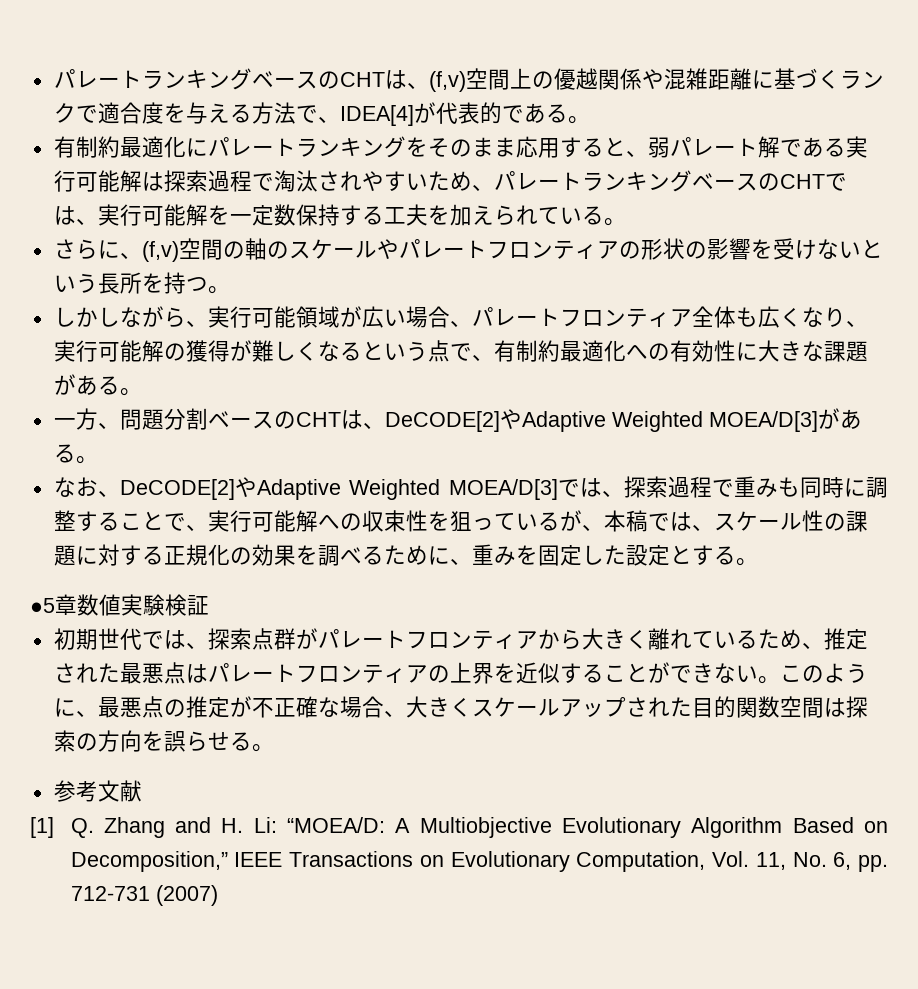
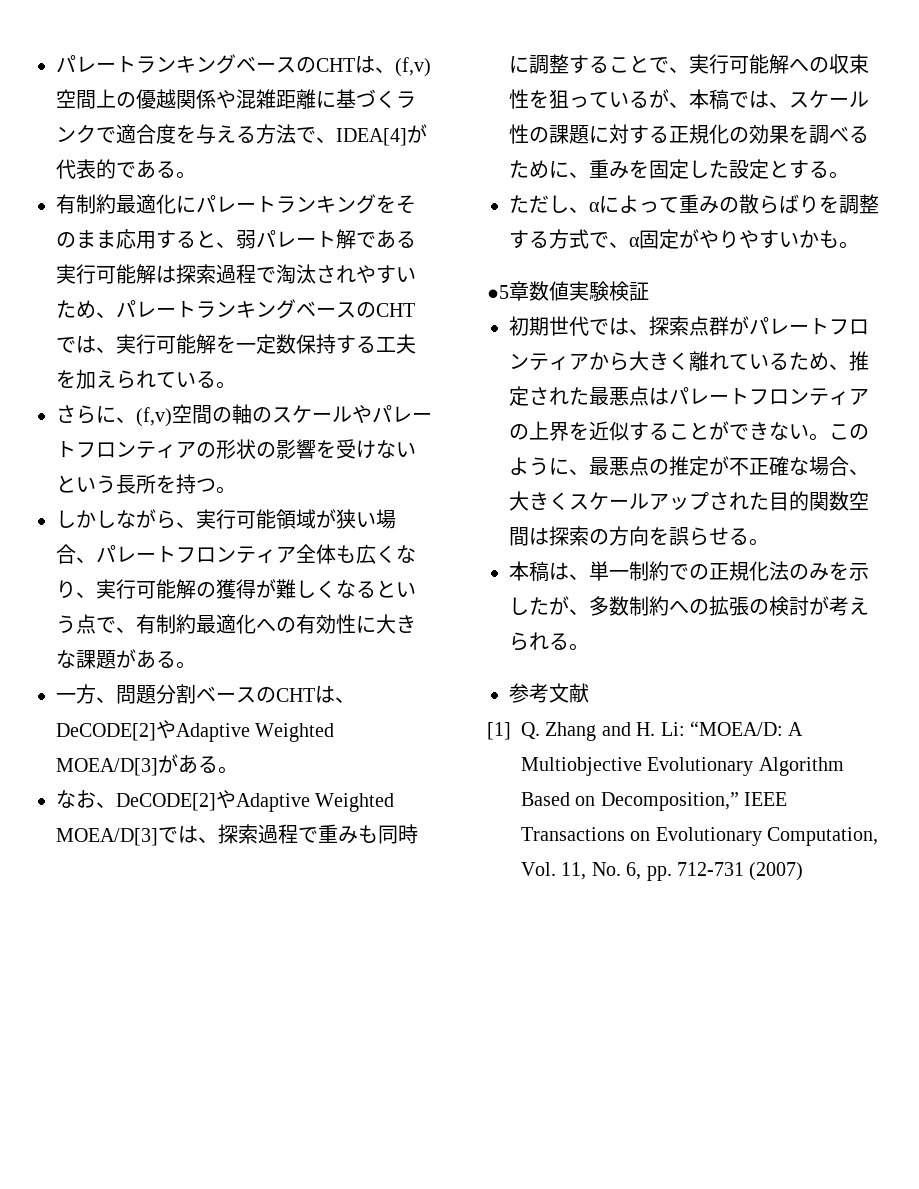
- しかしながら、実行可能領域が広い場合、パレートフロンティア全体も広くなり、実行可能解の獲得が難しくなるという点で、有制約最適化への有効性に大きな課題がある。
+ しかしながら、実行可能領域が狭い場合、パレートフロンティア全体も広くなり、実行可能解の獲得が難しくなるという点で、有制約最適化への有効性に大きな課題がある。
+ ただし、αによって重みの散らばりを調整する方式で、α固定がやりやすいかも。
+ 本稿は、単一制約での正規化法のみを示したが、多数制約への拡張の検討が考えられる。

